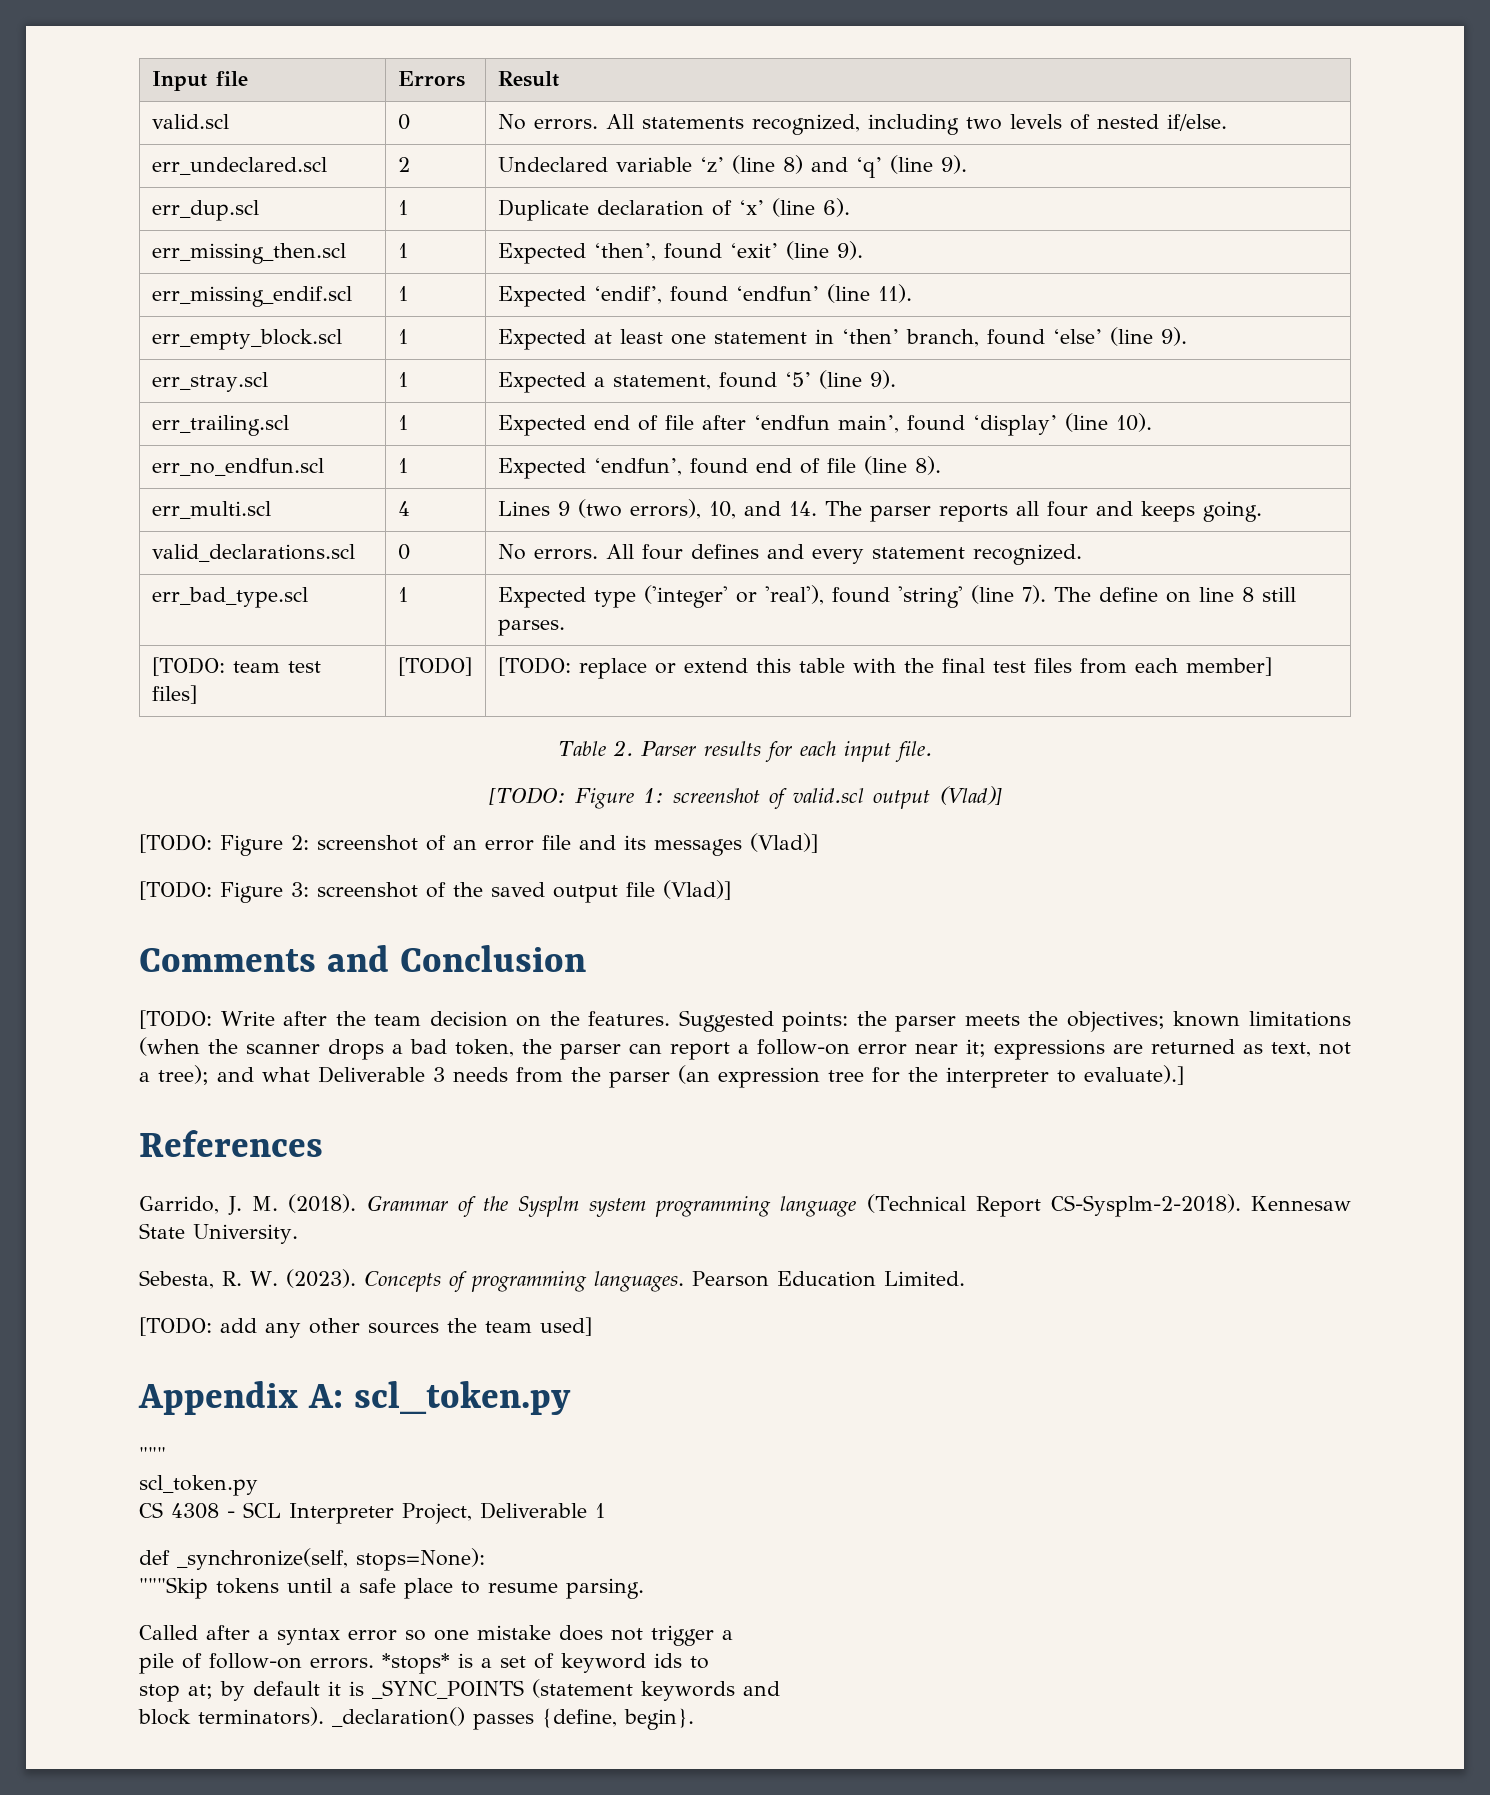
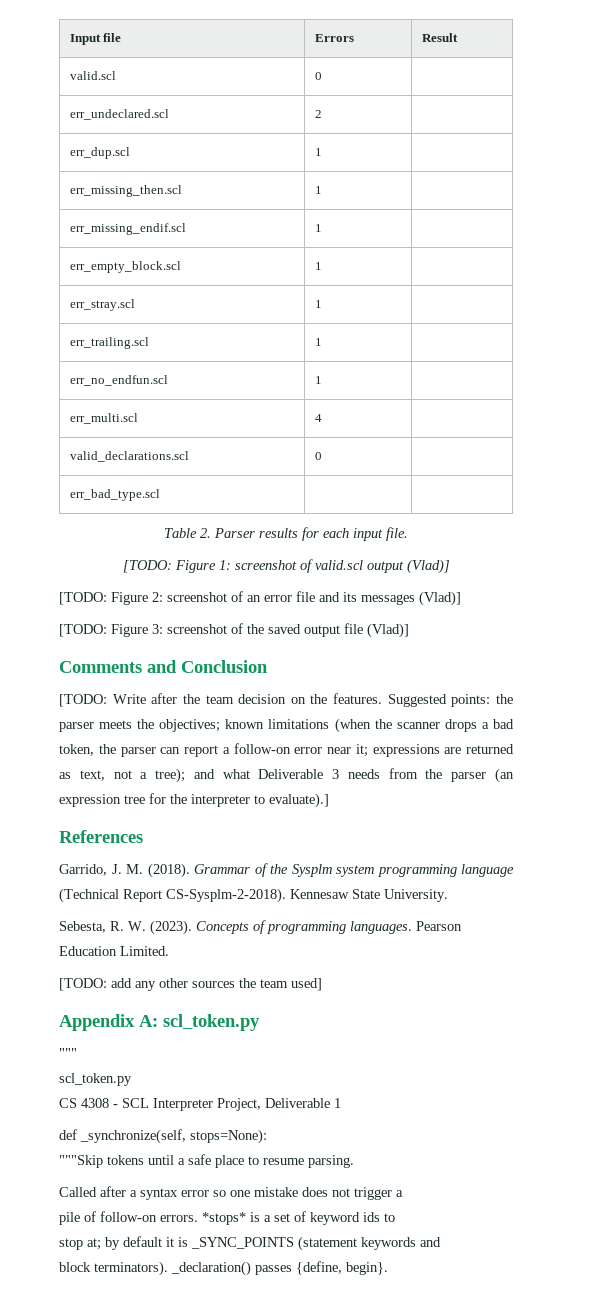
- valid.scl | 0 | No errors. All statements recognized, including two levels of nested if/else.
- err_undeclared.scl | 2 | Undeclared variable ‘z’ (line 8) and ‘q’ (line 9).
- err_dup.scl | 1 | Duplicate declaration of ‘x’ (line 6).
- err_missing_then.scl | 1 | Expected ‘then’, found ‘exit’ (line 9).
- err_missing_endif.scl | 1 | Expected ‘endif’, found ‘endfun’ (line 11).
- err_empty_block.scl | 1 | Expected at least one statement in ‘then’ branch, found ‘else’ (line 9).
- err_stray.scl | 1 | Expected a statement, found ‘5’ (line 9).
- err_trailing.scl | 1 | Expected end of file after ‘endfun main’, found ‘display’ (line 10).
- err_no_endfun.scl | 1 | Expected ‘endfun’, found end of file (line 8).
- err_multi.scl | 4 | Lines 9 (two errors), 10, and 14. The parser reports all four and keeps going.
- valid_declarations.scl | 0 | No errors. All four defines and every statement recognized.
- err_bad_type.scl | 1 | Expected type ('integer' or 'real'), found 'string' (line 7). The define on line 8 still parses.
- [TODO: team test files] | [TODO] | [TODO: replace or extend this table with the final test files from each member]
+ valid.scl | 0 |
+ err_undeclared.scl | 2 |
+ err_dup.scl | 1 |
+ err_missing_then.scl | 1 |
+ err_missing_endif.scl | 1 |
+ err_empty_block.scl | 1 |
+ err_stray.scl | 1 |
+ err_trailing.scl | 1 |
+ err_no_endfun.scl | 1 |
+ err_multi.scl | 4 |
+ valid_declarations.scl | 0 |
+ err_bad_type.scl | |

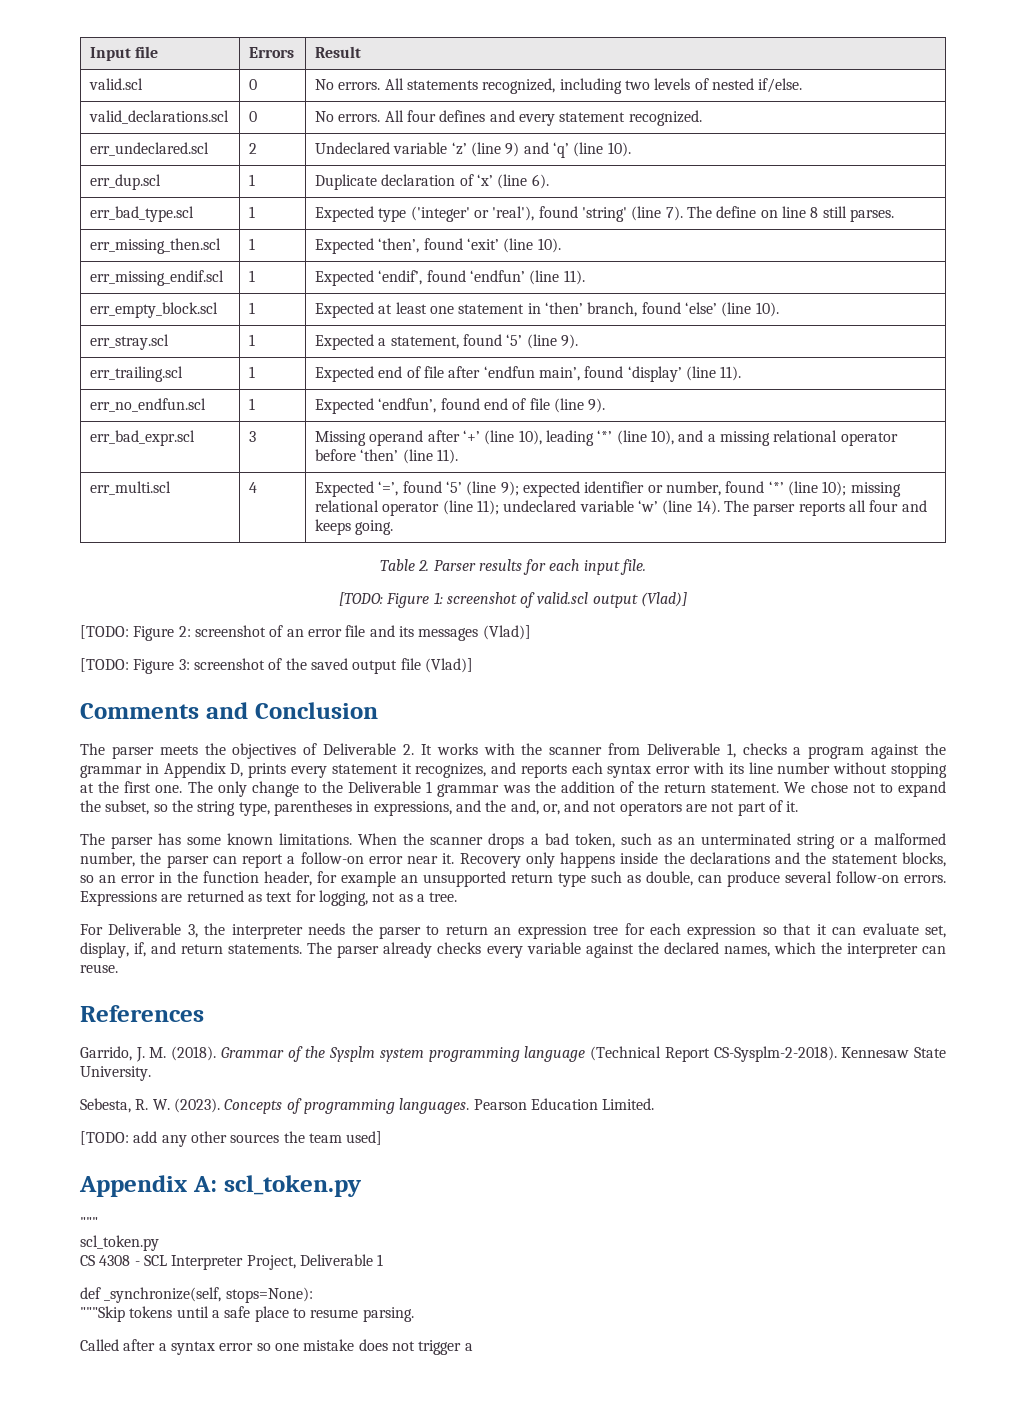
- valid.scl | 0 |
- err_undeclared.scl | 2 |
- err_dup.scl | 1 |
- err_missing_then.scl | 1 |
- err_missing_endif.scl | 1 |
- err_empty_block.scl | 1 |
- err_stray.scl | 1 |
- err_trailing.scl | 1 |
- err_no_endfun.scl | 1 |
- err_multi.scl | 4 |
- valid_declarations.scl | 0 |
- err_bad_type.scl | |
+ valid.scl | 0 | No errors. All statements recognized, including two levels of nested if/else.
+ valid_declarations.scl | 0 | No errors. All four defines and every statement recognized.
+ err_undeclared.scl | 2 | Undeclared variable ‘z’ (line 9) and ‘q’ (line 10).
+ err_dup.scl | 1 | Duplicate declaration of ‘x’ (line 6).
+ err_bad_type.scl | 1 | Expected type ('integer' or 'real'), found 'string' (line 7). The define on line 8 still parses.
+ err_missing_then.scl | 1 | Expected ‘then’, found ‘exit’ (line 10).
+ err_missing_endif.scl | 1 | Expected ‘endif’, found ‘endfun’ (line 11).
+ err_empty_block.scl | 1 | Expected at least one statement in ‘then’ branch, found ‘else’ (line 10).
+ err_stray.scl | 1 | Expected a statement, found ‘5’ (line 9).
+ err_trailing.scl | 1 | Expected end of file after ‘endfun main’, found ‘display’ (line 11).
+ err_no_endfun.scl | 1 | Expected ‘endfun’, found end of file (line 9).
+ err_bad_expr.scl | 3 | Missing operand after ‘+’ (line 10), leading ‘*’ (line 10), and a missing relational operator before ‘then’ (line 11).
+ err_multi.scl | 4 | Expected ‘=’, found ‘5’ (line 9); expected identifier or number, found ‘*’ (line 10); missing relational operator (line 11); undeclared variable ‘w’ (line 14). The parser reports all four and keeps going.
- [TODO: Write after the team decision on the features. Suggested points: the parser meets the objectives; known limitations (when the scanner drops a bad token, the parser can report a follow-on error near it; expressions are returned as text, not a tree); and what Deliverable 3 needs from the parser (an expression tree for the interpreter to evaluate).]
+ The parser meets the objectives of Deliverable 2. It works with the scanner from Deliverable 1, checks a program against the grammar in Appendix D, prints every statement it recognizes, and reports each syntax error with its line number without stopping at the first one. The only change to the Deliverable 1 grammar was the addition of the return statement. We chose not to expand the subset, so the string type, parentheses in expressions, and the and, or, and not operators are not part of it.
+ The parser has some known limitations. When the scanner drops a bad token, such as an unterminated string or a malformed number, the parser can report a follow-on error near it. Recovery only happens inside the declarations and the statement blocks, so an error in the function header, for example an unsupported return type such as double, can produce several follow-on errors. Expressions are returned as text for logging, not as a tree.
+ For Deliverable 3, the interpreter needs the parser to return an expression tree for each expression so that it can evaluate set, display, if, and return statements. The parser already checks every variable against the declared names, which the interpreter can reuse.
- pile of follow-on errors. *stops* is a set of keyword ids to
- stop at; by default it is _SYNC_POINTS (statement keywords and
- block terminators). _declaration() passes {define, begin}.

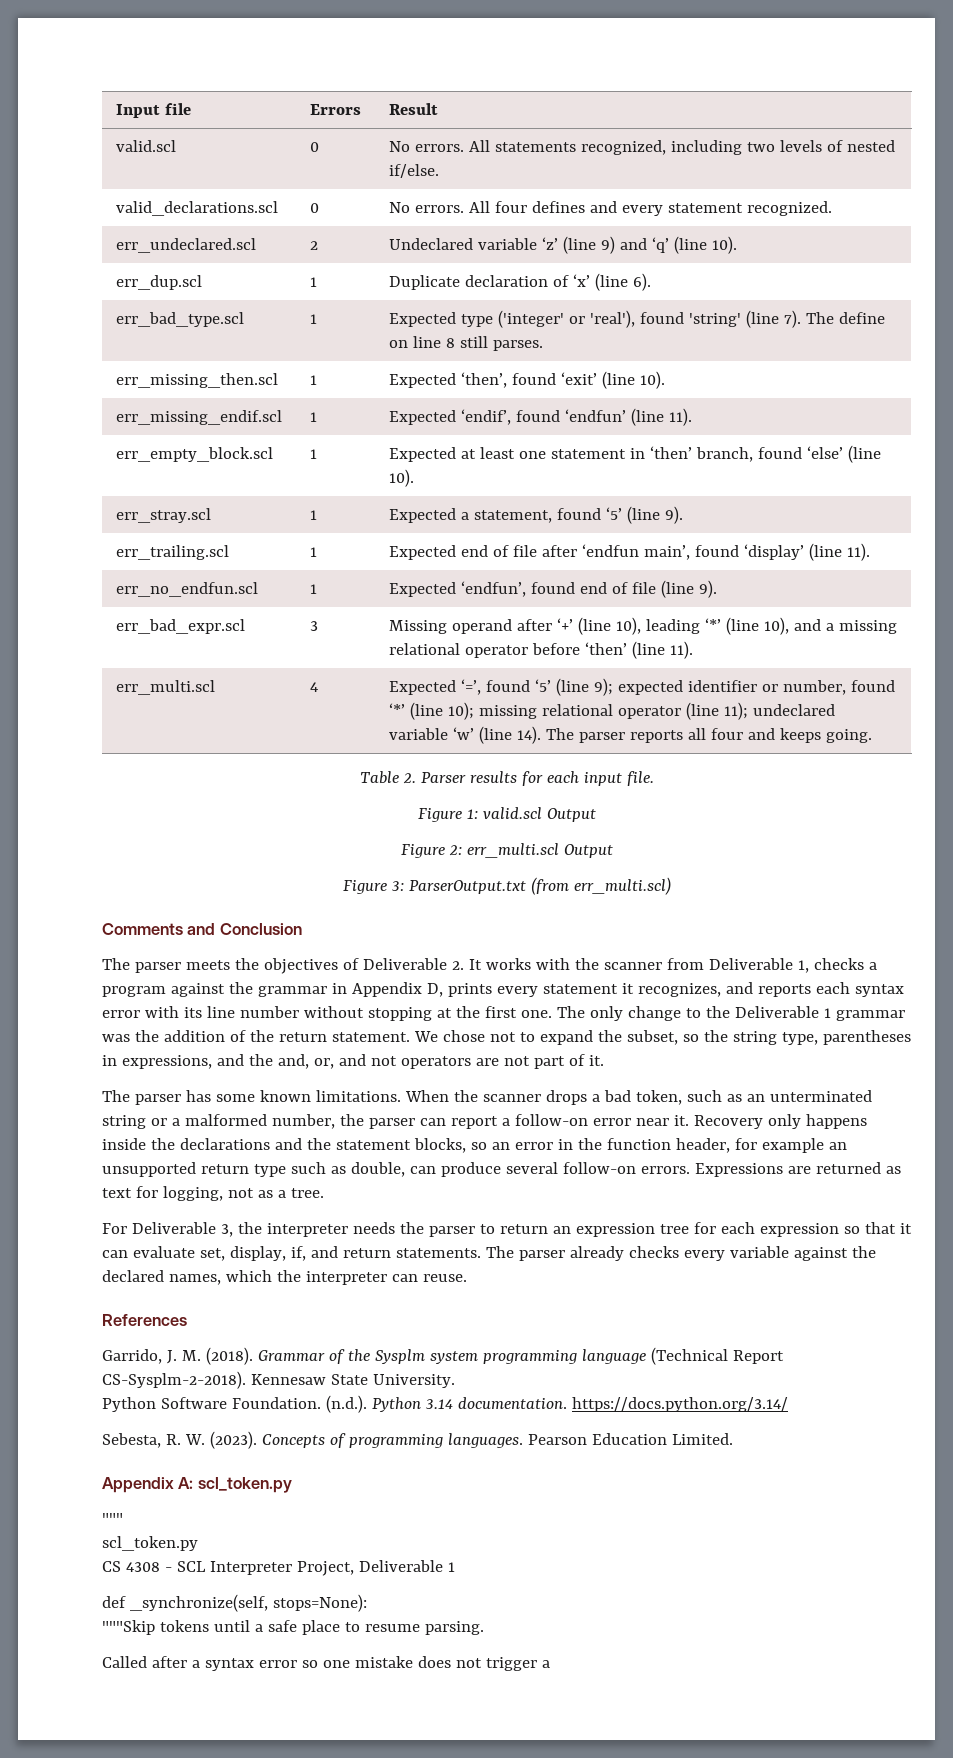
- [TODO: Figure 1: screenshot of valid.scl output (Vlad)]
- [TODO: Figure 2: screenshot of an error file and its messages (Vlad)]
- [TODO: Figure 3: screenshot of the saved output file (Vlad)]
+ Figure 1: valid.scl Output
+ Figure 2: err_multi.scl Output
+ Figure 3: ParserOutput.txt (from err_multi.scl)
+ Python Software Foundation. (n.d.). Python 3.14 documentation. https://docs.python.org/3.14/
- [TODO: add any other sources the team used]

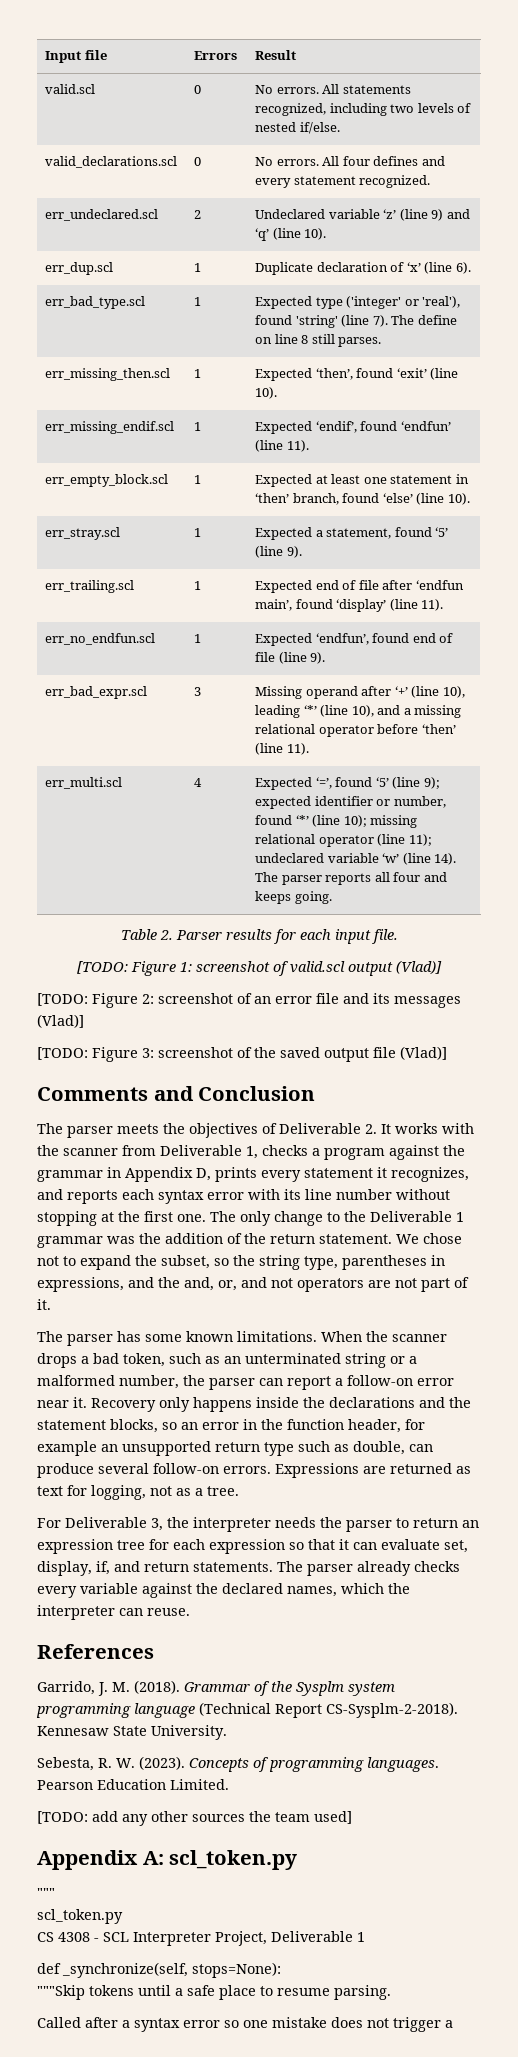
- Figure 1: valid.scl Output
- Figure 2: err_multi.scl Output
- Figure 3: ParserOutput.txt (from err_multi.scl)
+ [TODO: Figure 1: screenshot of valid.scl output (Vlad)]
+ [TODO: Figure 2: screenshot of an error file and its messages (Vlad)]
+ [TODO: Figure 3: screenshot of the saved output file (Vlad)]
- Python Software Foundation. (n.d.). Python 3.14 documentation. https://docs.python.org/3.14/
+ [TODO: add any other sources the team used]

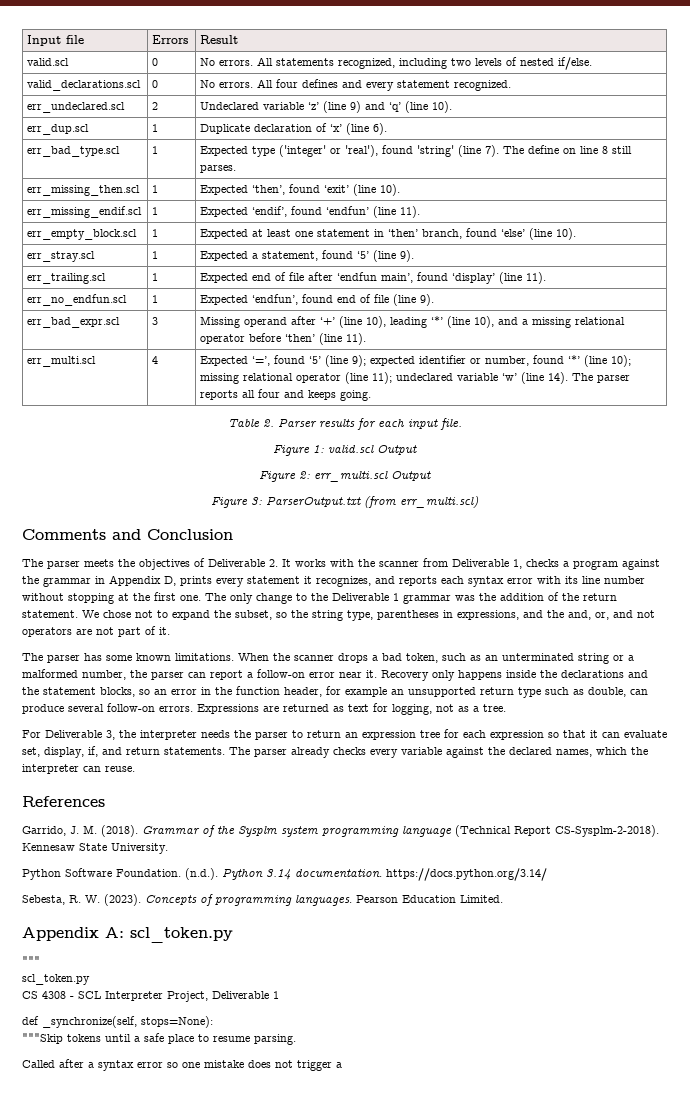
- [TODO: Figure 1: screenshot of valid.scl output (Vlad)]
- [TODO: Figure 2: screenshot of an error file and its messages (Vlad)]
- [TODO: Figure 3: screenshot of the saved output file (Vlad)]
+ Figure 1: valid.scl Output
+ Figure 2: err_multi.scl Output
+ Figure 3: ParserOutput.txt (from err_multi.scl)
+ Python Software Foundation. (n.d.). Python 3.14 documentation. https://docs.python.org/3.14/
- [TODO: add any other sources the team used]

